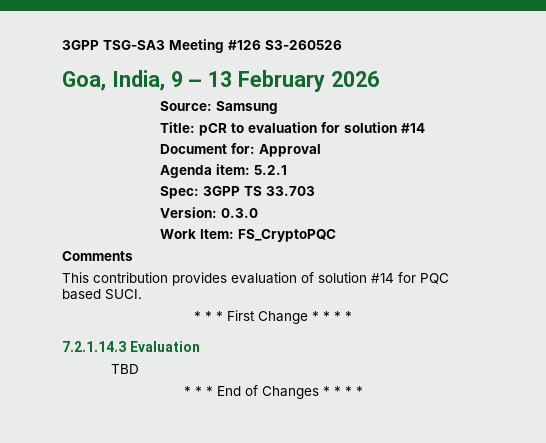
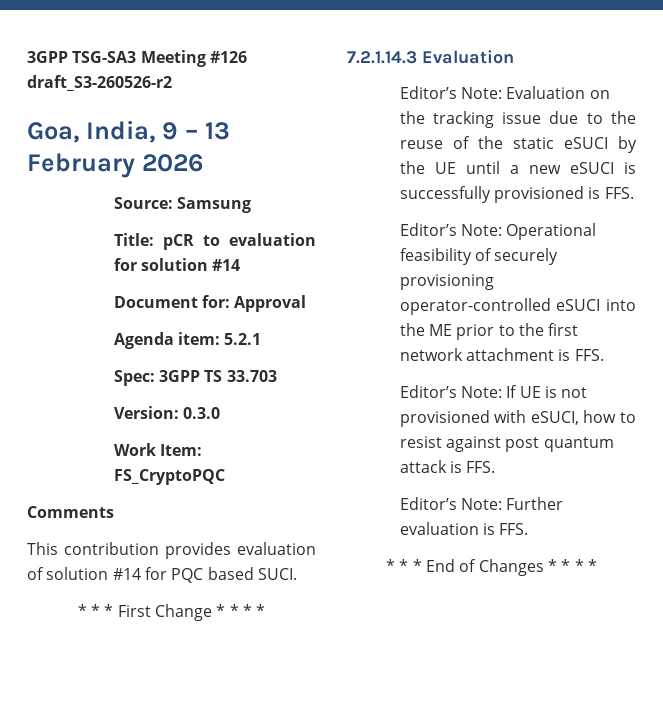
- 3GPP TSG-SA3 Meeting #126 S3-260526
+ 3GPP TSG-SA3 Meeting #126 draft_S3-260526-r2
- TBD
+ Editor’s Note: Evaluation on the tracking issue due to the reuse of the static eSUCI by the UE until a new eSUCI is successfully provisioned is FFS.
+ Editor’s Note: Operational feasibility of securely provisioning operator-controlled eSUCI into the ME prior to the first network attachment is FFS.
+ Editor’s Note: If UE is not provisioned with eSUCI, how to resist against post quantum attack is FFS.
+ Editor’s Note: Further evaluation is FFS.

